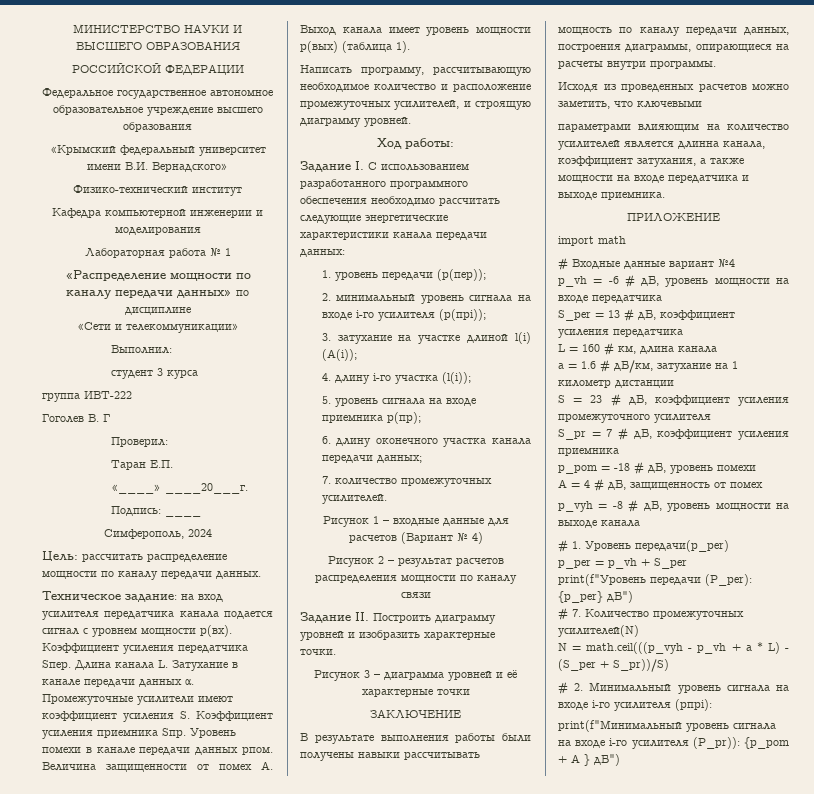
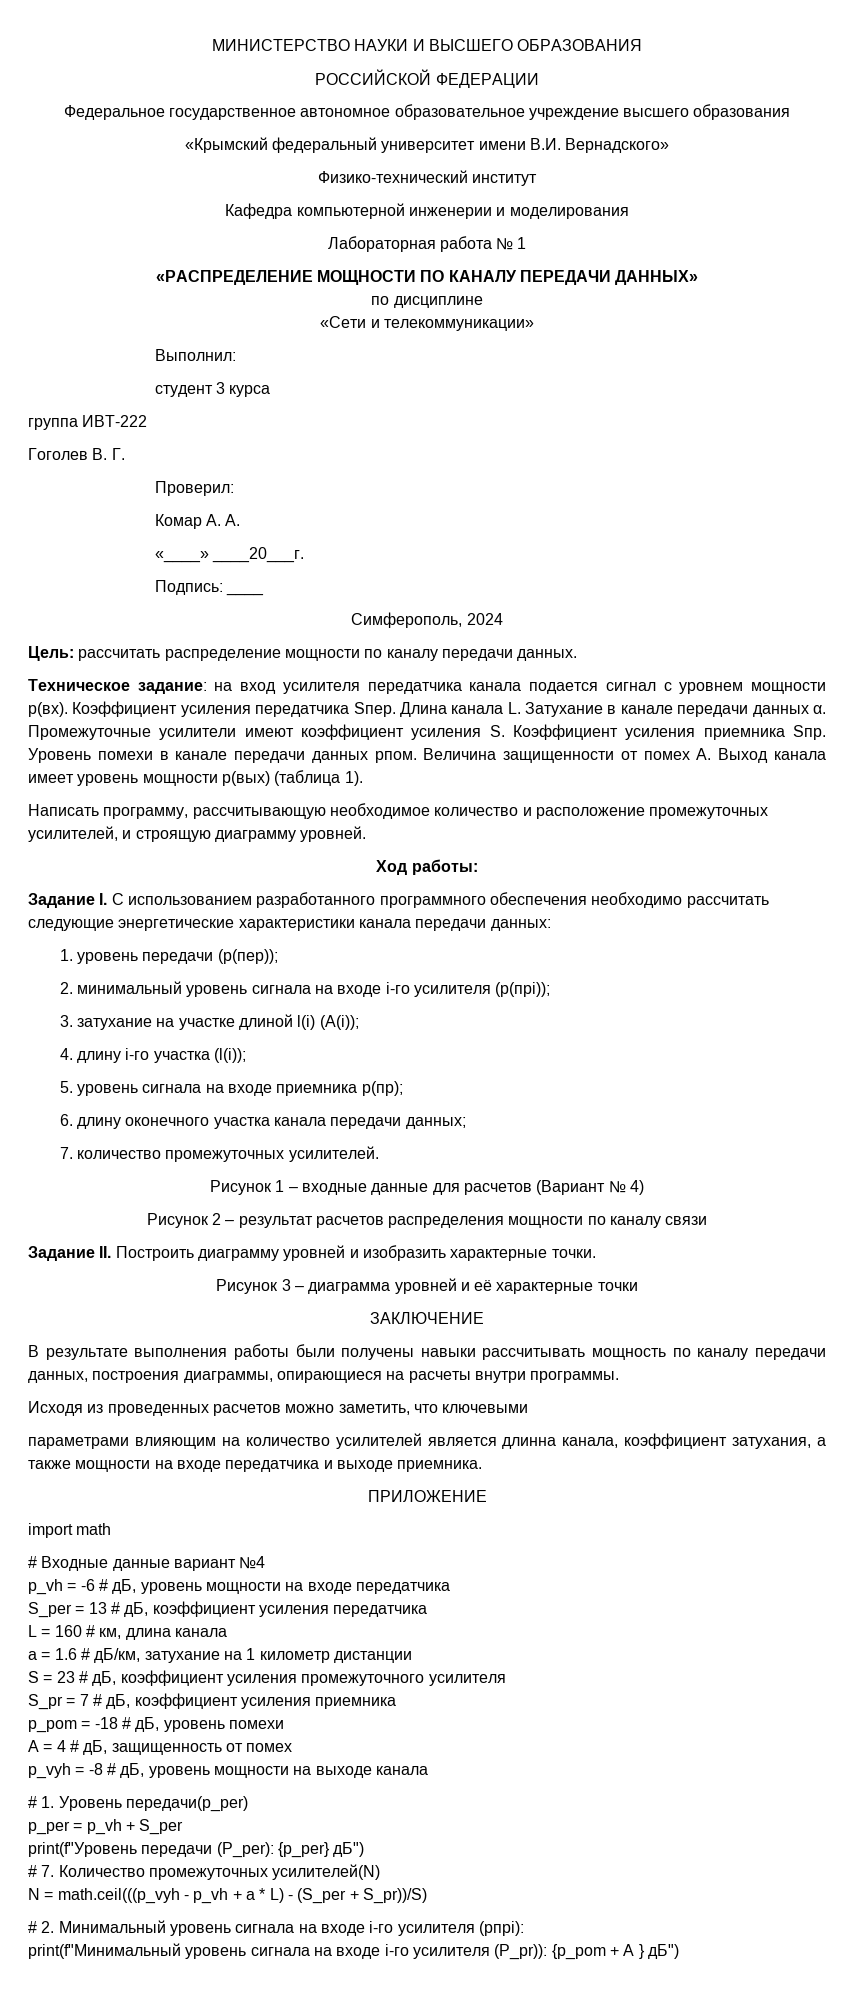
- «Распределение мощности по каналу передачи данных» по дисциплине
+ «РАСПРЕДЕЛЕНИЕ МОЩНОСТИ ПО КАНАЛУ ПЕРЕДАЧИ ДАННЫХ»
+ по дисциплине
- Гоголев В. Г
+ Гоголев В. Г.
- Таран Е.П.
+ Комар А. А.

